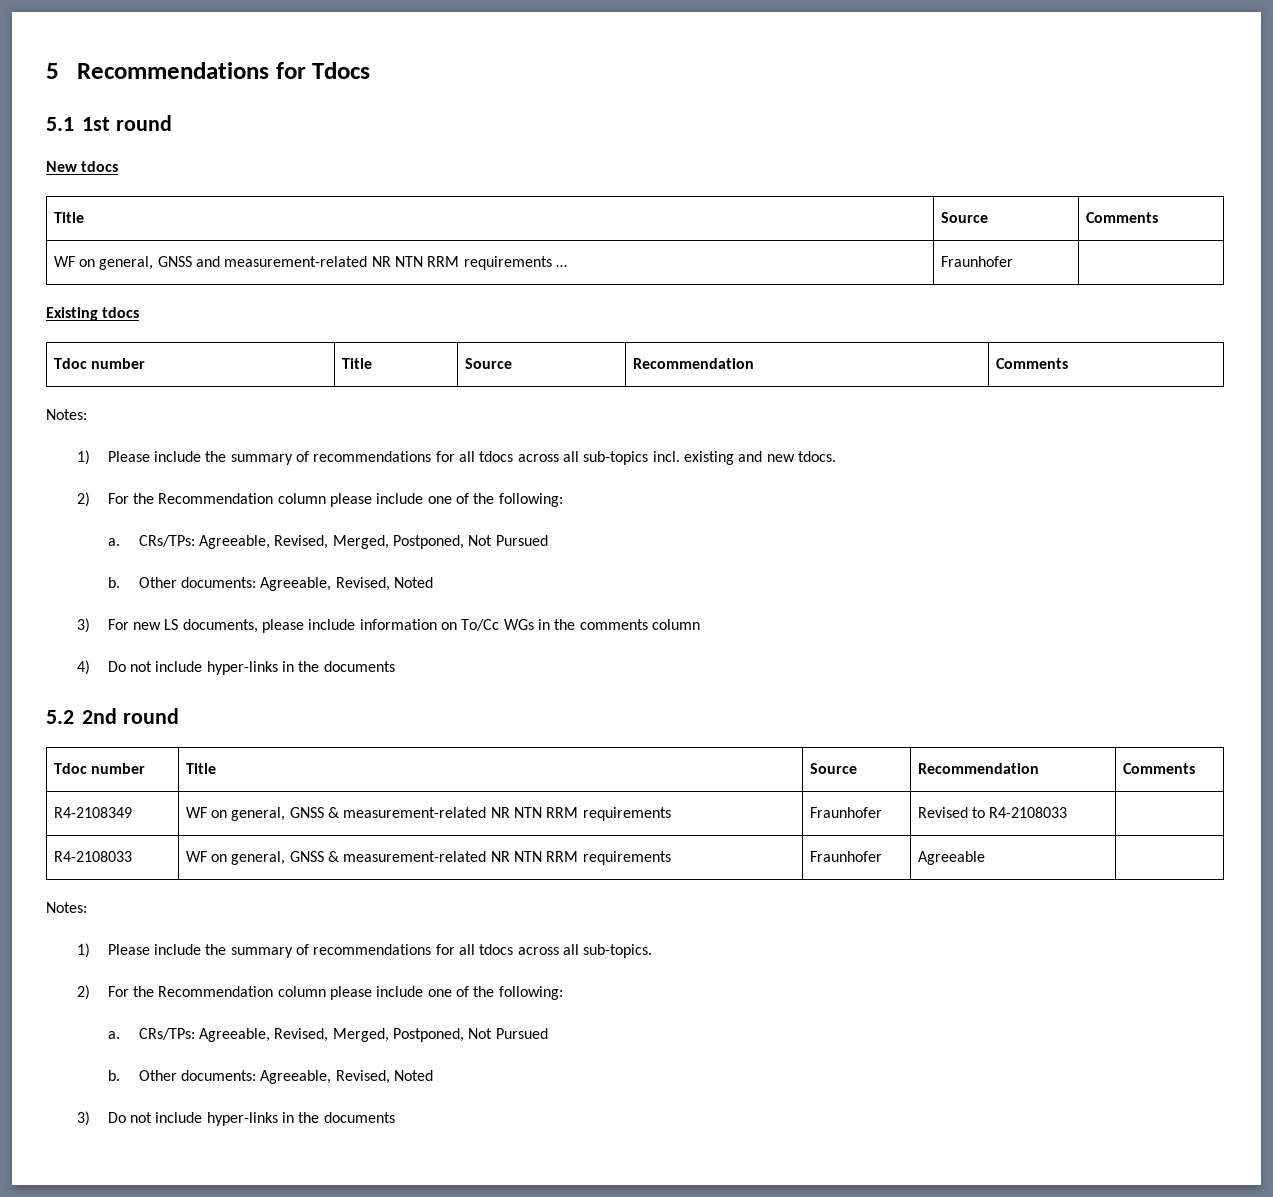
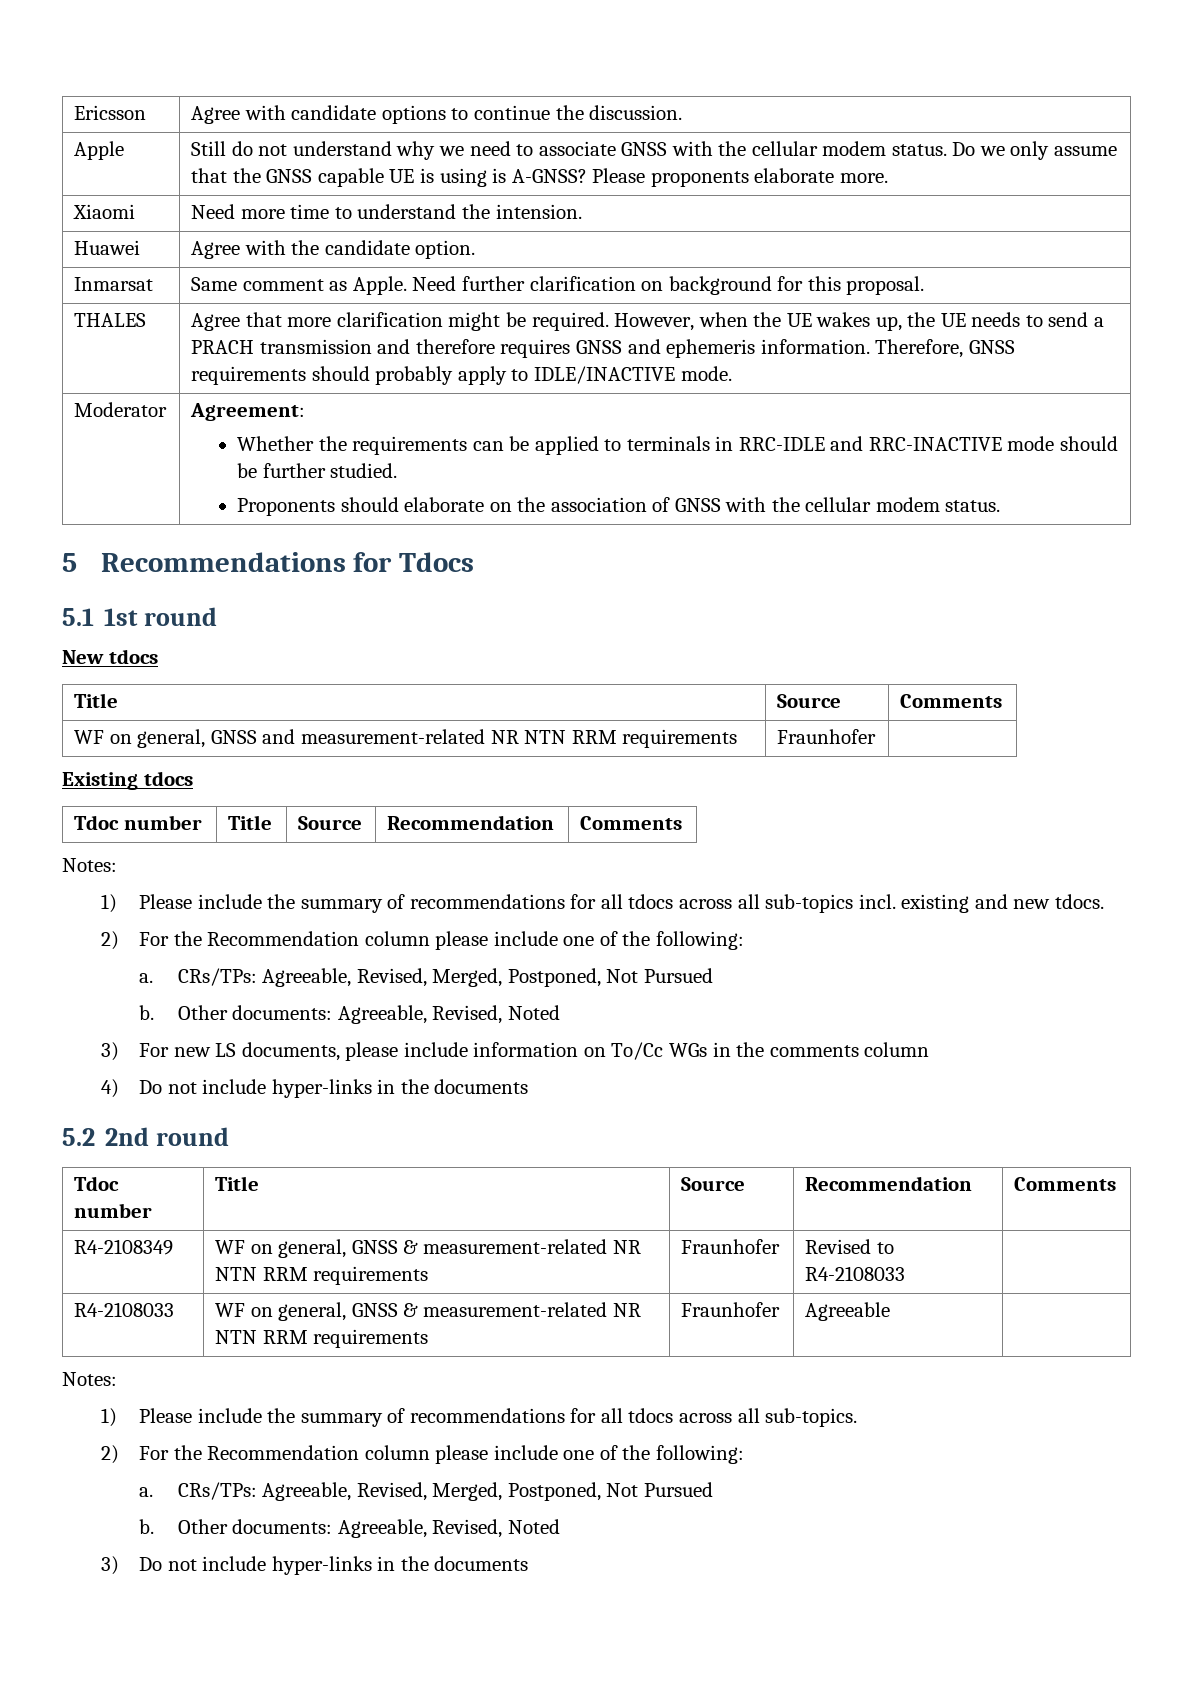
+ Ericsson | Agree with candidate options to continue the discussion.
+ Apple | Still do not understand why we need to associate GNSS with the cellular modem status. Do we only assume that the GNSS capable UE is using is A-GNSS? Please proponents elaborate more.
+ Xiaomi | Need more time to understand the intension.
+ Huawei | Agree with the candidate option.
+ Inmarsat | Same comment as Apple. Need further clarification on background for this proposal.
+ THALES | Agree that more clarification might be required. However, when the UE wakes up, the UE needs to send a PRACH transmission and therefore requires GNSS and ephemeris information. Therefore, GNSS requirements should probably apply to IDLE/INACTIVE mode.
+ Moderator | Agreement:
+ Whether the requirements can be applied to terminals in RRC-IDLE and RRC-INACTIVE mode should be further studied.
+ Proponents should elaborate on the association of GNSS with the cellular modem status.
- WF on general, GNSS and measurement-related NR NTN RRM requirements … | Fraunhofer |
+ WF on general, GNSS and measurement-related NR NTN RRM requirements | Fraunhofer |

